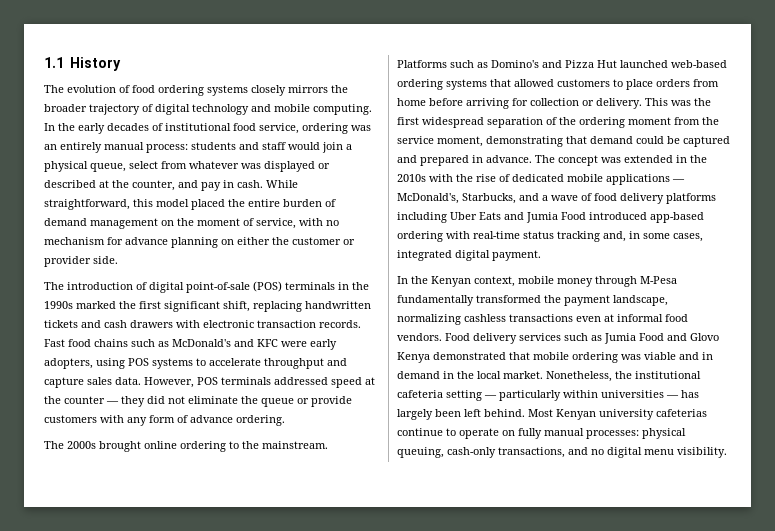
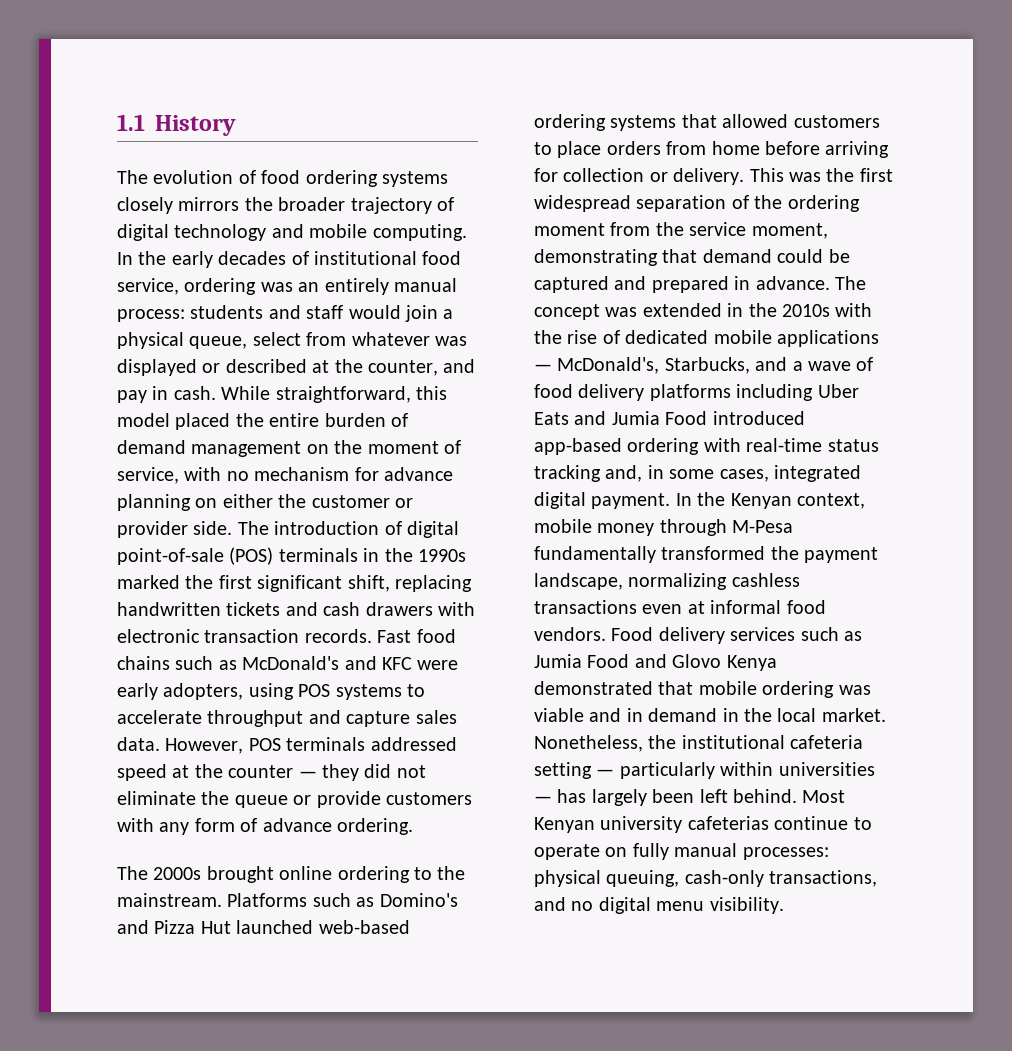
- While straightforward, this model placed the entire burden of demand management on the moment of service, with no mechanism for advance planning on either the customer or provider side.
- The introduction of digital point-of-sale (POS) terminals in the 1990s marked the first significant shift, replacing handwritten tickets and cash drawers with electronic transaction records.
+ While straightforward, this model placed the entire burden of demand management on the moment of service, with no mechanism for advance planning on either the customer or provider side. The introduction of digital point-of-sale (POS) terminals in the 1990s marked the first significant shift, replacing handwritten tickets and cash drawers with electronic transaction records.
- The concept was extended in the 2010s with the rise of dedicated mobile applications — McDonald's, Starbucks, and a wave of food delivery platforms including Uber Eats and Jumia Food introduced app-based ordering with real-time status tracking and, in some cases, integrated digital payment.
- In the Kenyan context, mobile money through M-Pesa fundamentally transformed the payment landscape, normalizing cashless transactions even at informal food vendors.
+ The concept was extended in the 2010s with the rise of dedicated mobile applications — McDonald's, Starbucks, and a wave of food delivery platforms including Uber Eats and Jumia Food introduced app-based ordering with real-time status tracking and, in some cases, integrated digital payment. In the Kenyan context, mobile money through M-Pesa fundamentally transformed the payment landscape, normalizing cashless transactions even at informal food vendors.

